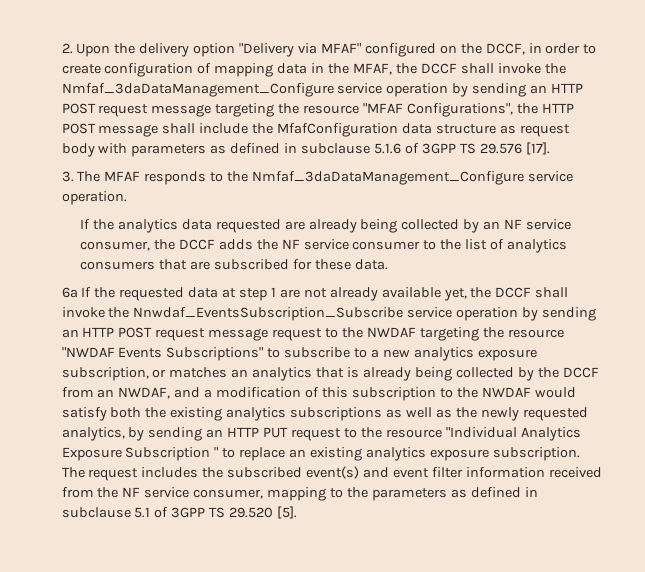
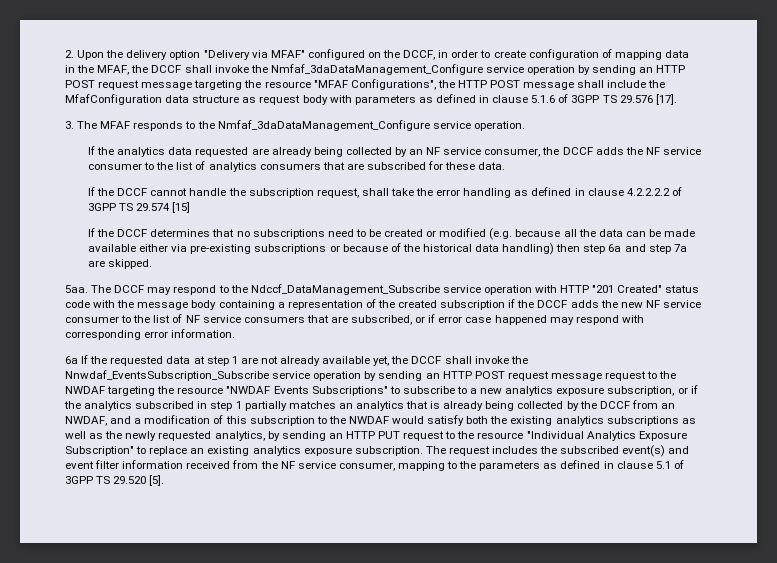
- 2. Upon the delivery option "Delivery via MFAF" configured on the DCCF, in order to create configuration of mapping data in the MFAF, the DCCF shall invoke the Nmfaf_3daDataManagement_Configure service operation by sending an HTTP POST request message targeting the resource "MFAF Configurations", the HTTP POST message shall include the MfafConfiguration data structure as request body with parameters as defined in subclause 5.1.6 of 3GPP TS 29.576 [17].
+ 2. Upon the delivery option "Delivery via MFAF" configured on the DCCF, in order to create configuration of mapping data in the MFAF, the DCCF shall invoke the Nmfaf_3daDataManagement_Configure service operation by sending an HTTP POST request message targeting the resource "MFAF Configurations", the HTTP POST message shall include the MfafConfiguration data structure as request body with parameters as defined in clause 5.1.6 of 3GPP TS 29.576 [17].
+ If the DCCF cannot handle the subscription request, shall take the error handling as defined in clause 4.2.2.2.2 of 3GPP TS 29.574 [15]
+ If the DCCF determines that no subscriptions need to be created or modified (e.g. because all the data can be made available either via pre-existing subscriptions or because of the historical data handling) then step 6a and step 7a are skipped.
+ 5aa. The DCCF may respond to the Ndccf_DataManagement_Subscribe service operation with HTTP "201 Created" status code with the message body containing a representation of the created subscription if the DCCF adds the new NF service consumer to the list of NF service consumers that are subscribed, or if error case happened may respond with corresponding error information.
- 6a If the requested data at step 1 are not already available yet, the DCCF shall invoke the Nnwdaf_EventsSubscription_Subscribe service operation by sending an HTTP POST request message request to the NWDAF targeting the resource "NWDAF Events Subscriptions" to subscribe to a new analytics exposure subscription, or matches an analytics that is already being collected by the DCCF from an NWDAF, and a modification of this subscription to the NWDAF would satisfy both the existing analytics subscriptions as well as the newly requested analytics, by sending an HTTP PUT request to the resource "Individual Analytics Exposure Subscription " to replace an existing analytics exposure subscription.
+ 6a If the requested data at step 1 are not already available yet, the DCCF shall invoke the Nnwdaf_EventsSubscription_Subscribe service operation by sending an HTTP POST request message request to the NWDAF targeting the resource "NWDAF Events Subscriptions" to subscribe to a new analytics exposure subscription, or if the analytics subscribed in step 1 partially matches an analytics that is already being collected by the DCCF from an NWDAF, and a modification of this subscription to the NWDAF would satisfy both the existing analytics subscriptions as well as the newly requested analytics, by sending an HTTP PUT request to the resource "Individual Analytics Exposure Subscription" to replace an existing analytics exposure subscription.
- The request includes the subscribed event(s) and event filter information received from the NF service consumer, mapping to the parameters as defined in subclause 5.1 of 3GPP TS 29.520 [5].
+ The request includes the subscribed event(s) and event filter information received from the NF service consumer, mapping to the parameters as defined in clause 5.1 of 3GPP TS 29.520 [5].

